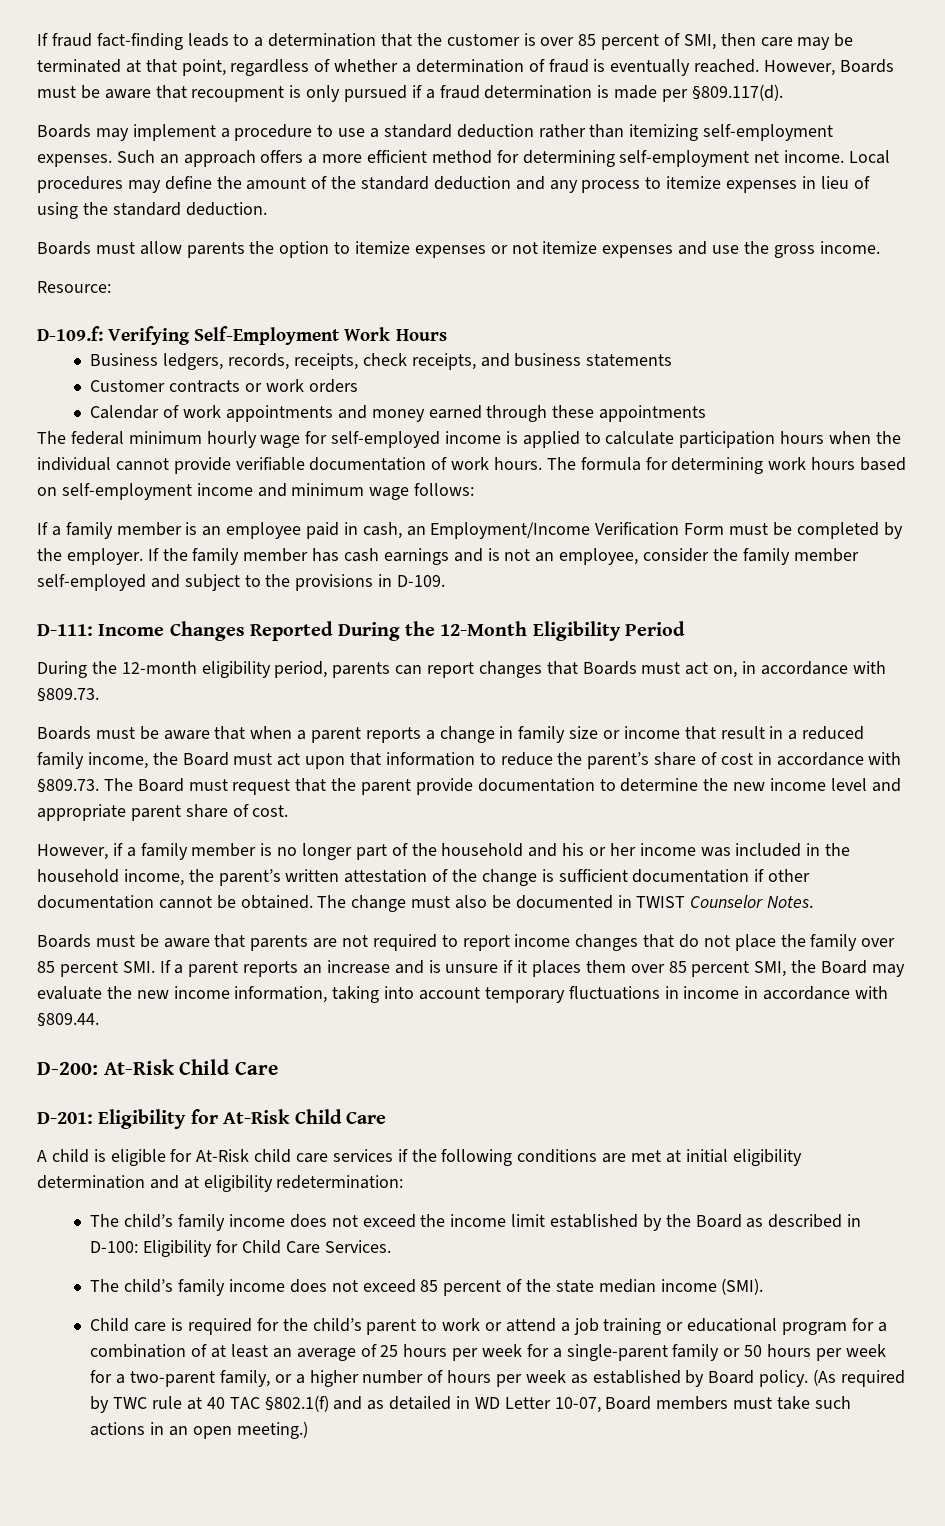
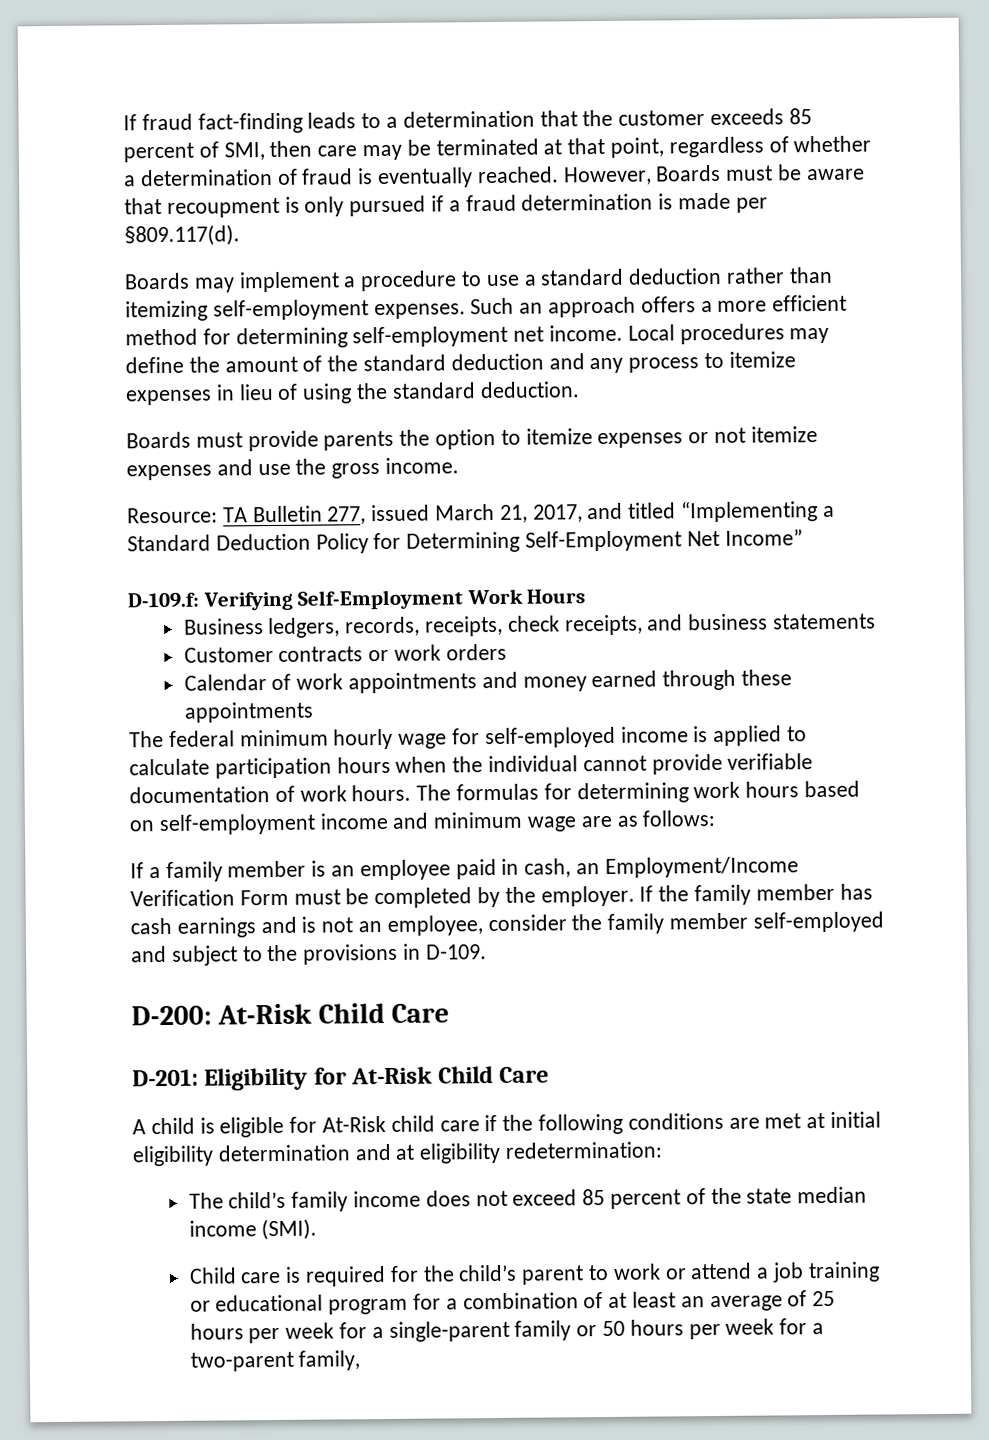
- If fraud fact-finding leads to a determination that the customer is over 85 percent of SMI, then care may be terminated at that point, regardless of whether a determination of fraud is eventually reached.
+ If fraud fact-finding leads to a determination that the customer exceeds 85 percent of SMI, then care may be terminated at that point, regardless of whether a determination of fraud is eventually reached.
- Boards must allow parents the option to itemize expenses or not itemize expenses and use the gross income.
+ Boards must provide parents the option to itemize expenses or not itemize expenses and use the gross income.
- Resource:
+ Resource: TA Bulletin 277, issued March 21, 2017, and titled “Implementing a Standard Deduction Policy for Determining Self-Employment Net Income”
- The formula for determining work hours based on self-employment income and minimum wage follows:
+ The formulas for determining work hours based on self-employment income and minimum wage are as follows:
- D-111: Income Changes Reported During the 12-Month Eligibility Period
- During the 12-month eligibility period, parents can report changes that Boards must act on, in accordance with §809.73.
- Boards must be aware that when a parent reports a change in family size or income that result in a reduced family income, the Board must act upon that information to reduce the parent’s share of cost in accordance with §809.73. The Board must request that the parent provide documentation to determine the new income level and appropriate parent share of cost.
- However, if a family member is no longer part of the household and his or her income was included in the household income, the parent’s written attestation of the change is sufficient documentation if other documentation cannot be obtained. The change must also be documented in TWIST Counselor Notes.
- Boards must be aware that parents are not required to report income changes that do not place the family over 85 percent SMI. If a parent reports an increase and is unsure if it places them over 85 percent SMI, the Board may evaluate the new income information, taking into account temporary fluctuations in income in accordance with §809.44.
- A child is eligible for At-Risk child care services if the following conditions are met at initial eligibility determination and at eligibility redetermination:
+ A child is eligible for At-Risk child care if the following conditions are met at initial eligibility determination and at eligibility redetermination:
- The child’s family income does not exceed the income limit established by the Board as described in D-100: Eligibility for Child Care Services.
- Child care is required for the child’s parent to work or attend a job training or educational program for a combination of at least an average of 25 hours per week for a single-parent family or 50 hours per week for a two-parent family, or a higher number of hours per week as established by Board policy. (As required by TWC rule at 40 TAC §802.1(f) and as detailed in WD Letter 10-07, Board members must take such actions in an open meeting.)
+ Child care is required for the child’s parent to work or attend a job training or educational program for a combination of at least an average of 25 hours per week for a single-parent family or 50 hours per week for a two-parent family,

